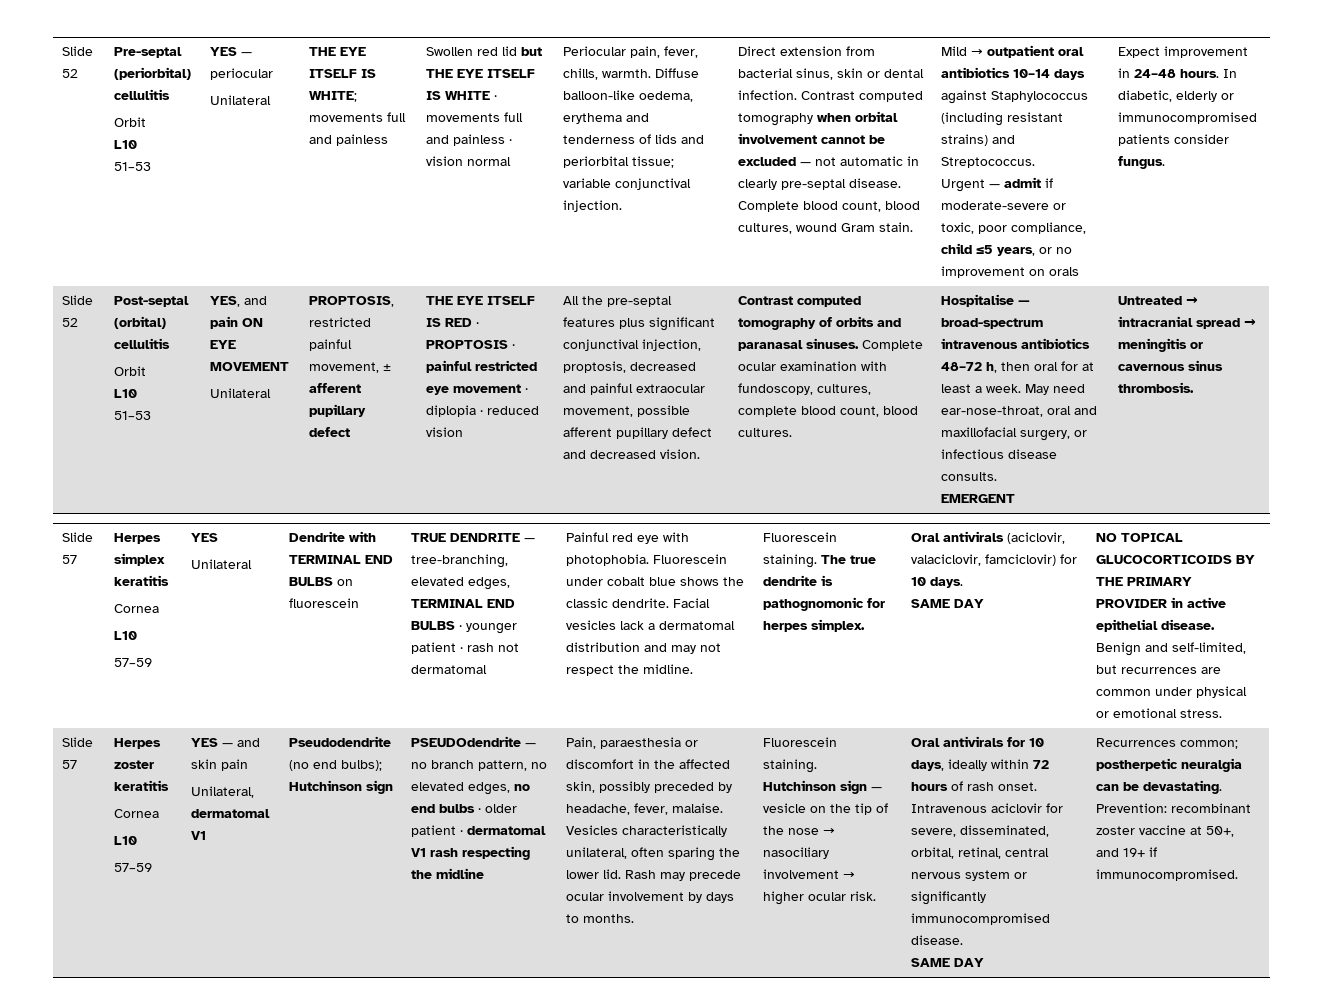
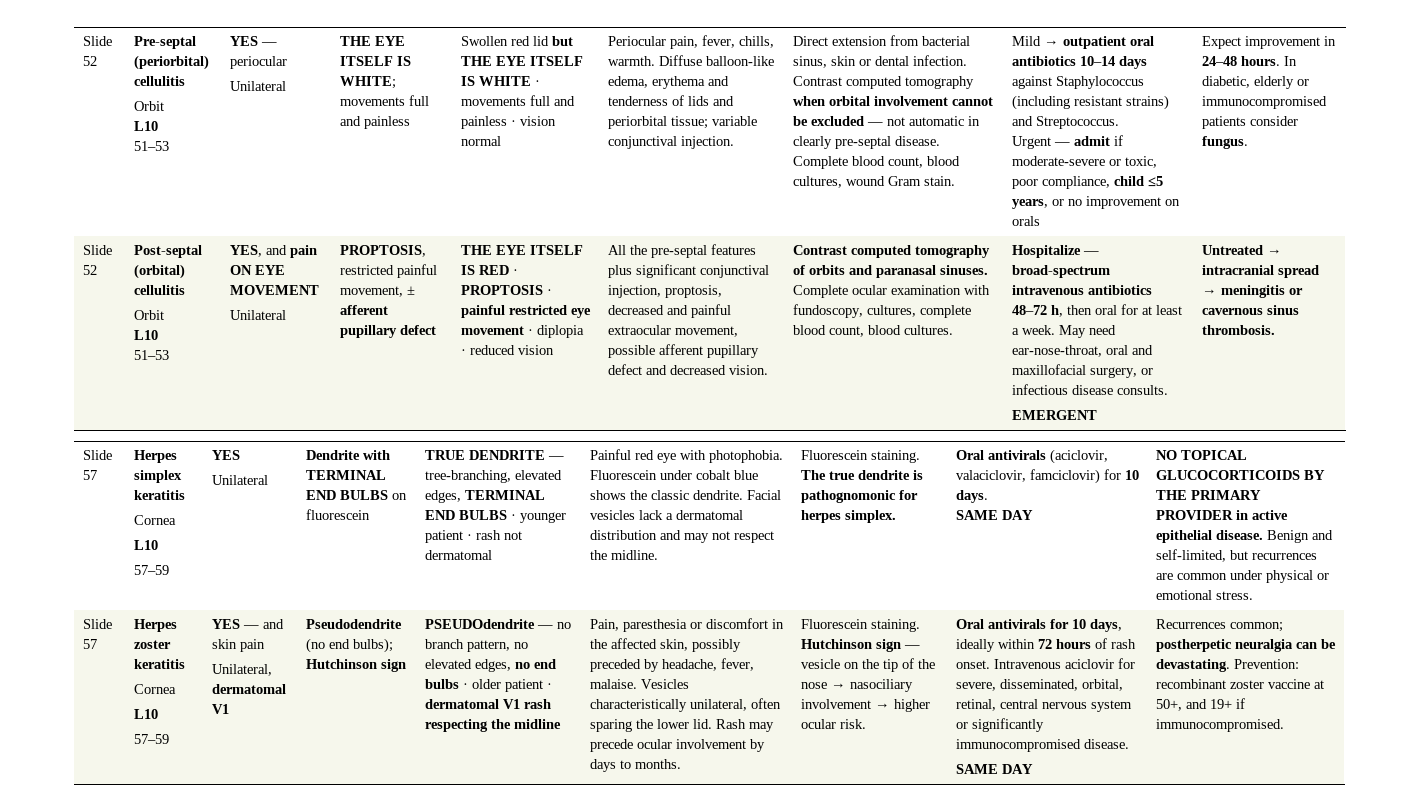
- Diffuse balloon-like oedema, erythema and tenderness of lids and periorbital tissue; variable conjunctival injection.
+ Diffuse balloon-like edema, erythema and tenderness of lids and periorbital tissue; variable conjunctival injection.
- Hospitalise — broad-spectrum intravenous antibiotics 48–72 h, then oral for at least a week.
+ Hospitalize — broad-spectrum intravenous antibiotics 48–72 h, then oral for at least a week.
- Pain, paraesthesia or discomfort in the affected skin, possibly preceded by headache, fever, malaise.
+ Pain, paresthesia or discomfort in the affected skin, possibly preceded by headache, fever, malaise.

